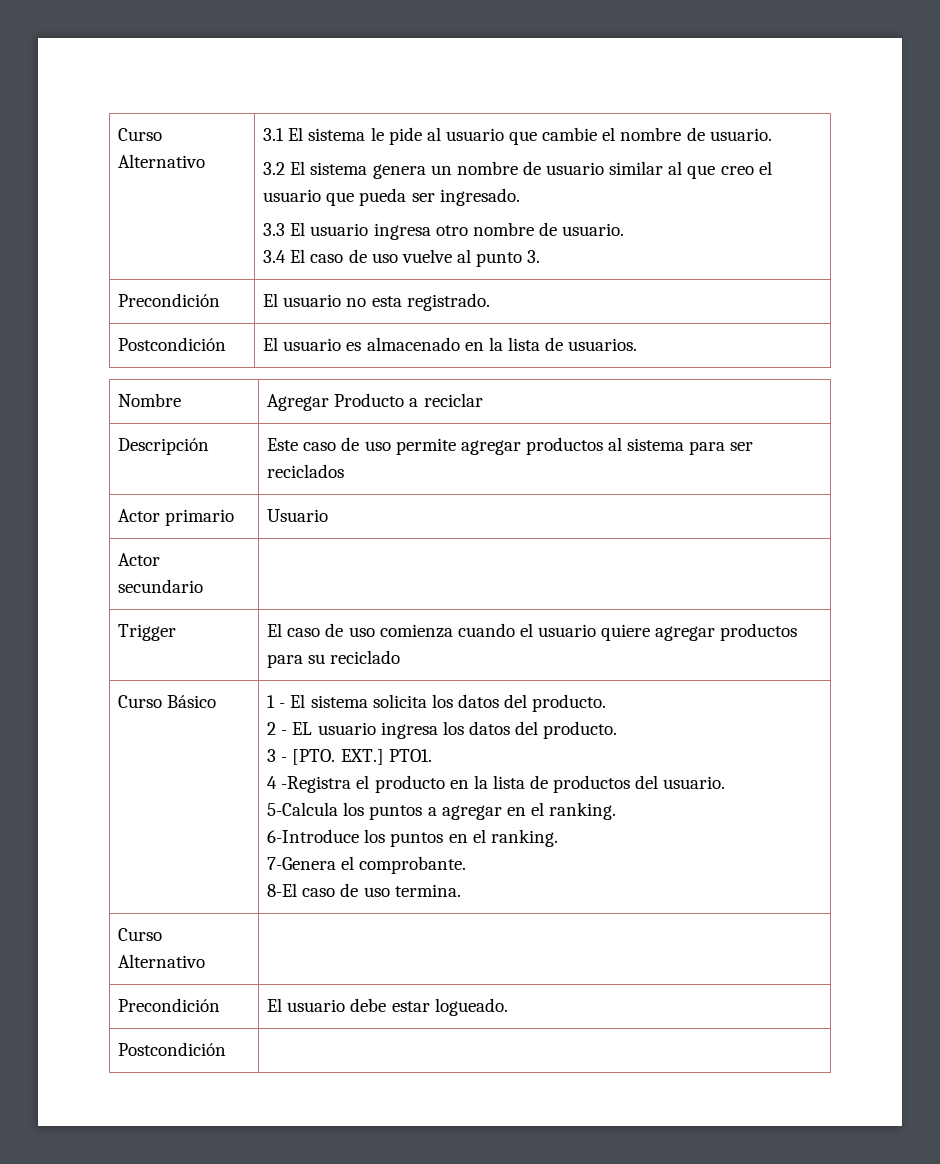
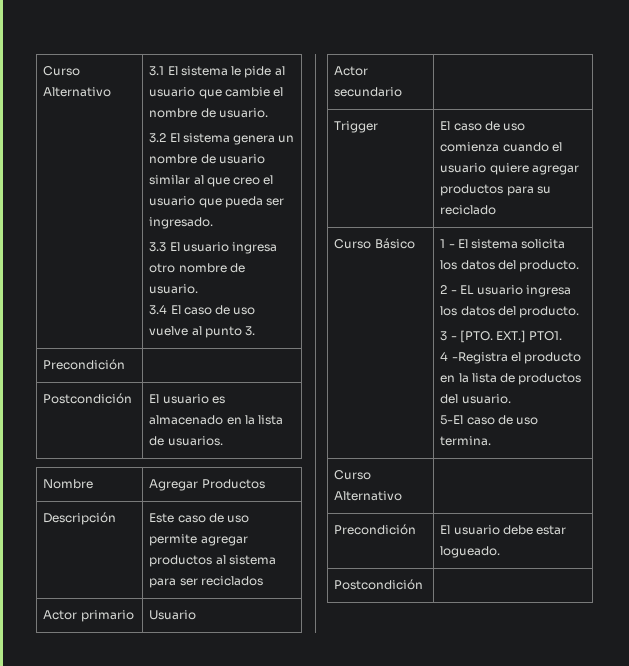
  3.4 El caso de uso vuelve al punto 3.
- Precondición | El usuario no esta registrado.
+ Precondición |
- Nombre | Agregar Producto a reciclar
+ Nombre | Agregar Productos
- 5-Calcula los puntos a agregar en el ranking.
- 6-Introduce los puntos en el ranking.
- 7-Genera el comprobante.
- 8-El caso de uso termina.
+ 5-El caso de uso termina.

